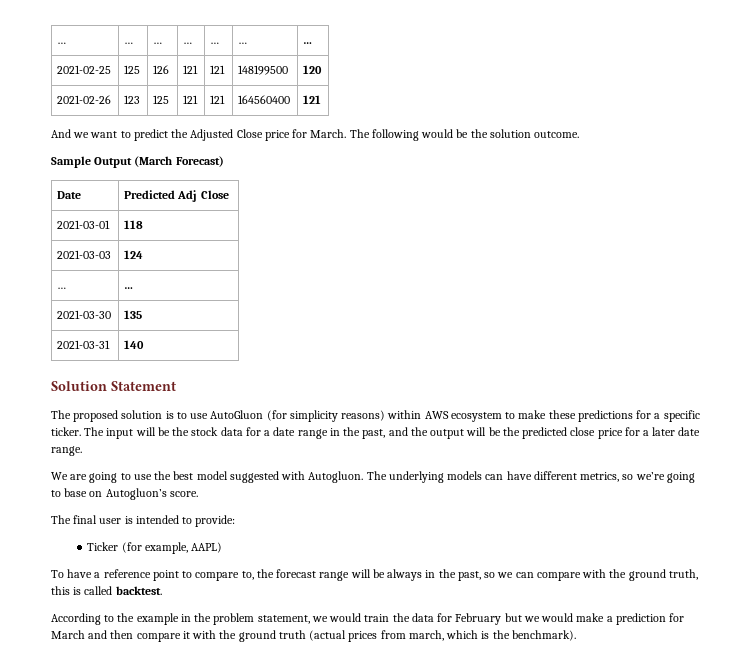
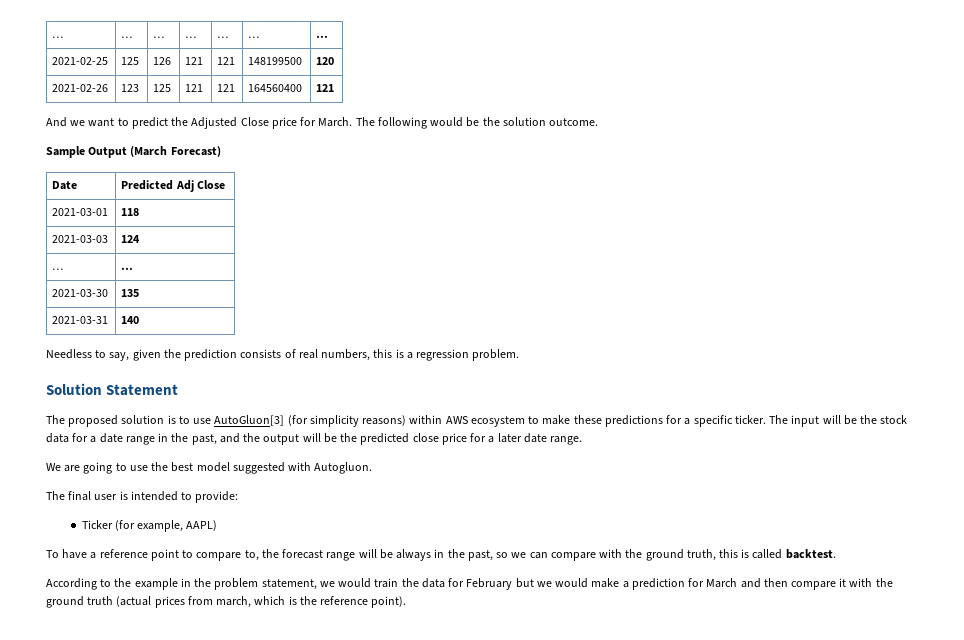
+ Needless to say, given the prediction consists of real numbers, this is a regression problem.
- The proposed solution is to use AutoGluon (for simplicity reasons) within AWS ecosystem to make these predictions for a specific ticker.
+ The proposed solution is to use AutoGluon[3] (for simplicity reasons) within AWS ecosystem to make these predictions for a specific ticker.
- The underlying models can have different metrics, so we’re going to base on Autogluon’s score.
- According to the example in the problem statement, we would train the data for February but we would make a prediction for March and then compare it with the ground truth (actual prices from march, which is the benchmark).
+ According to the example in the problem statement, we would train the data for February but we would make a prediction for March and then compare it with the ground truth (actual prices from march, which is the reference point).

